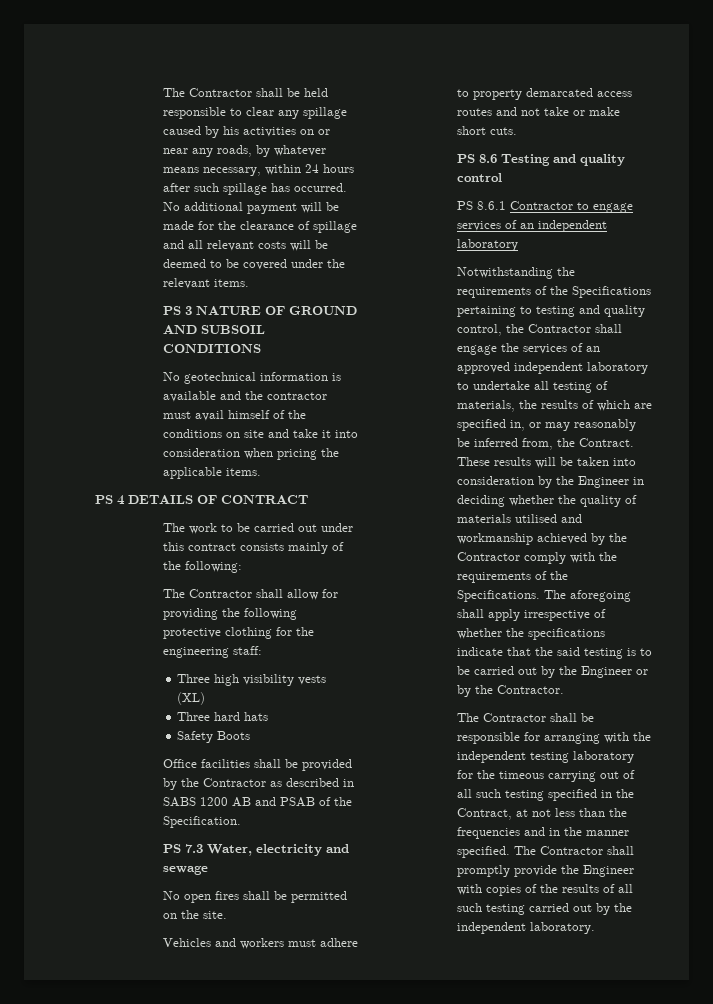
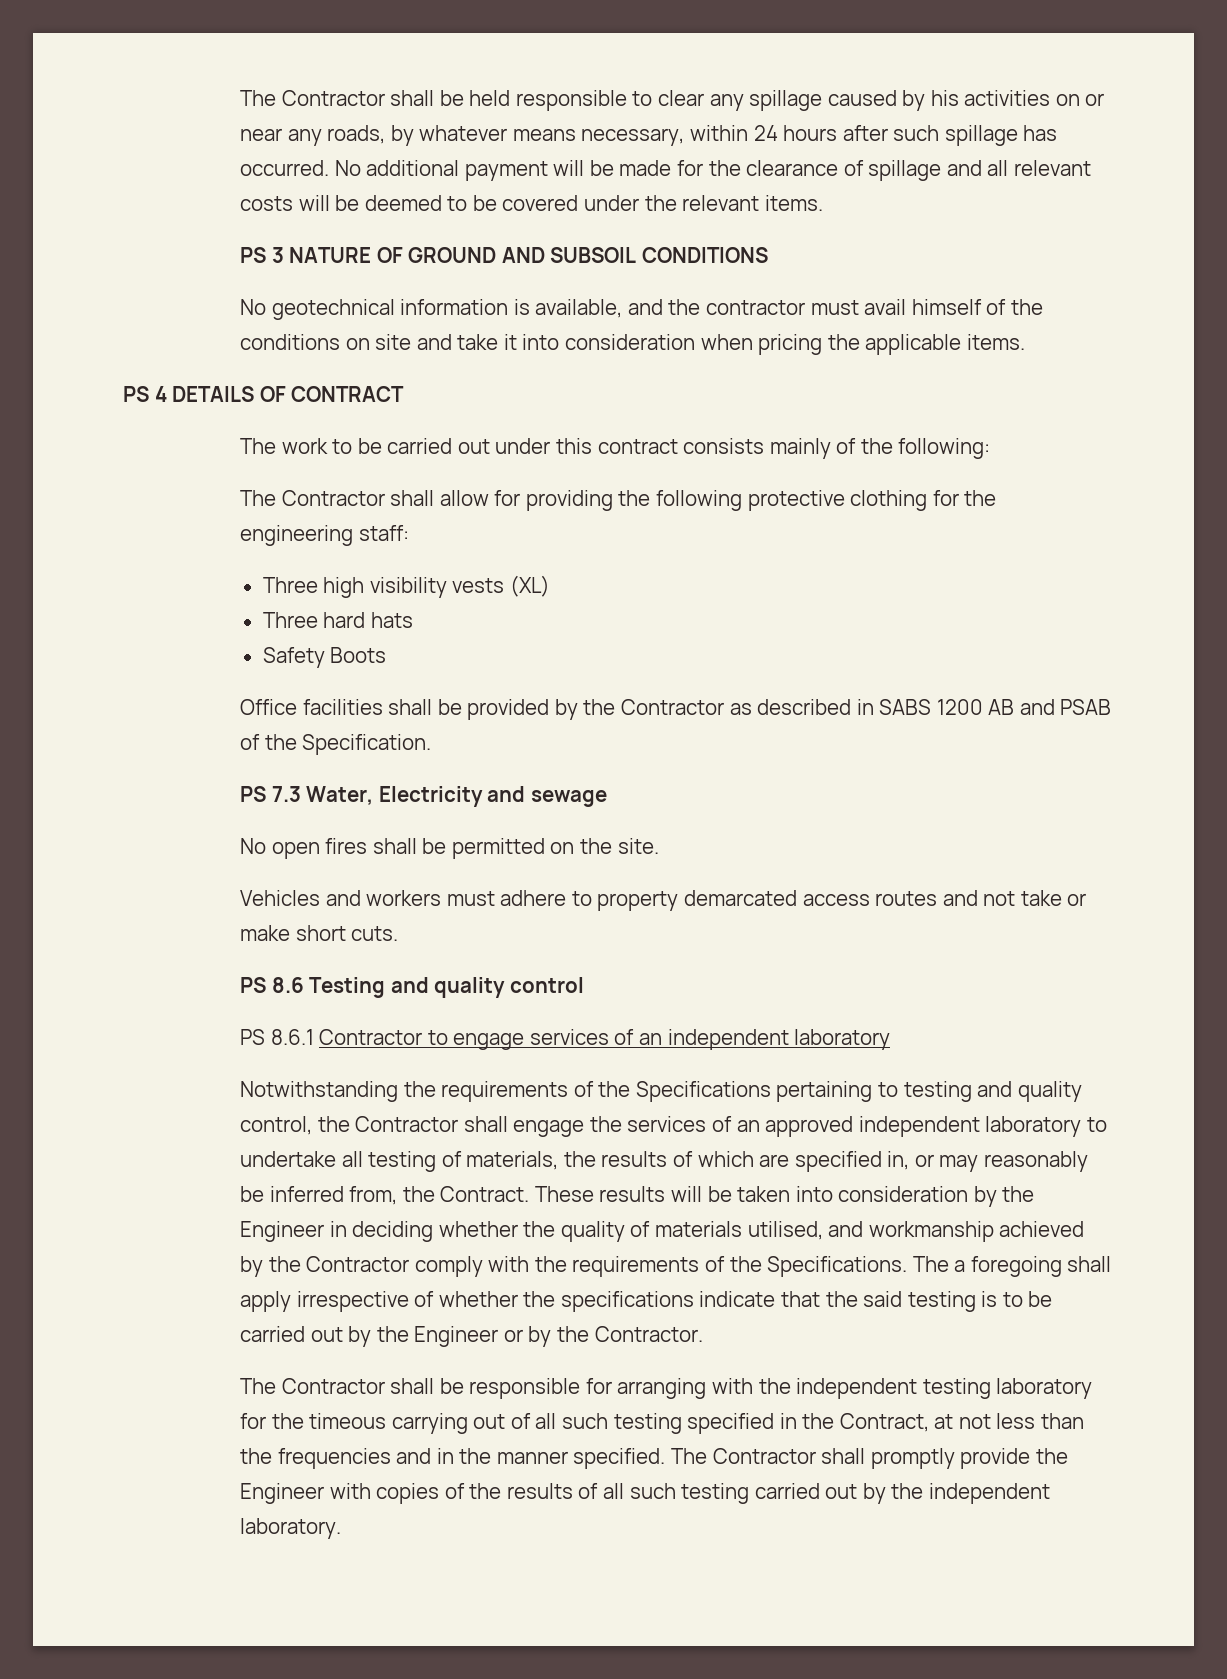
- No geotechnical information is available and the contractor must avail himself of the conditions on site and take it into consideration when pricing the applicable items.
+ No geotechnical information is available, and the contractor must avail himself of the conditions on site and take it into consideration when pricing the applicable items.
- PS 7.3 Water, electricity and sewage
+ PS 7.3 Water, Electricity and sewage
- These results will be taken into consideration by the Engineer in deciding whether the quality of materials utilised and workmanship achieved by the Contractor comply with the requirements of the Specifications.
+ These results will be taken into consideration by the Engineer in deciding whether the quality of materials utilised, and workmanship achieved by the Contractor comply with the requirements of the Specifications.
- The aforegoing shall apply irrespective of whether the specifications indicate that the said testing is to be carried out by the Engineer or by the Contractor.
+ The a foregoing shall apply irrespective of whether the specifications indicate that the said testing is to be carried out by the Engineer or by the Contractor.

